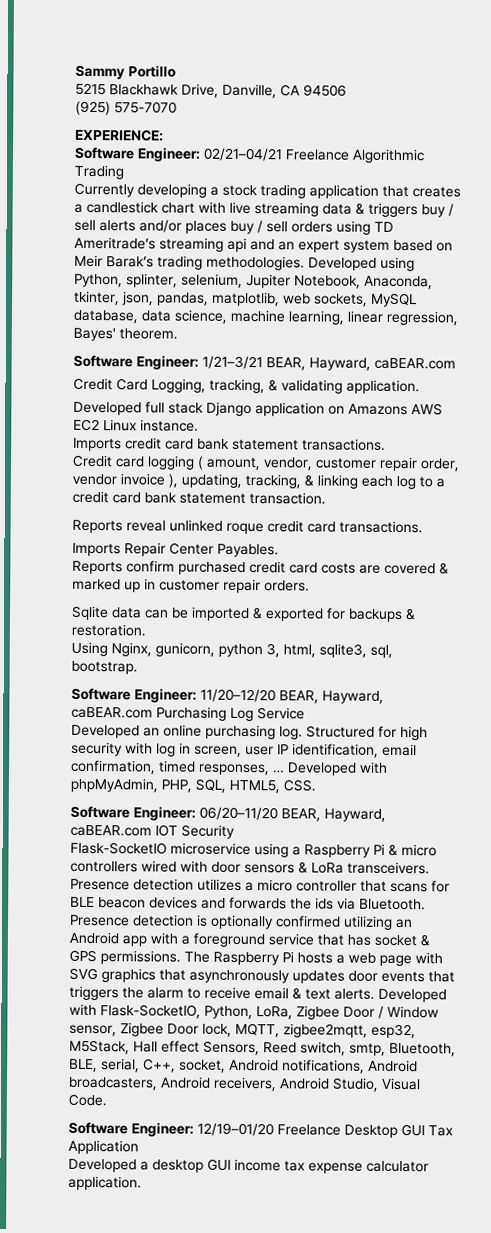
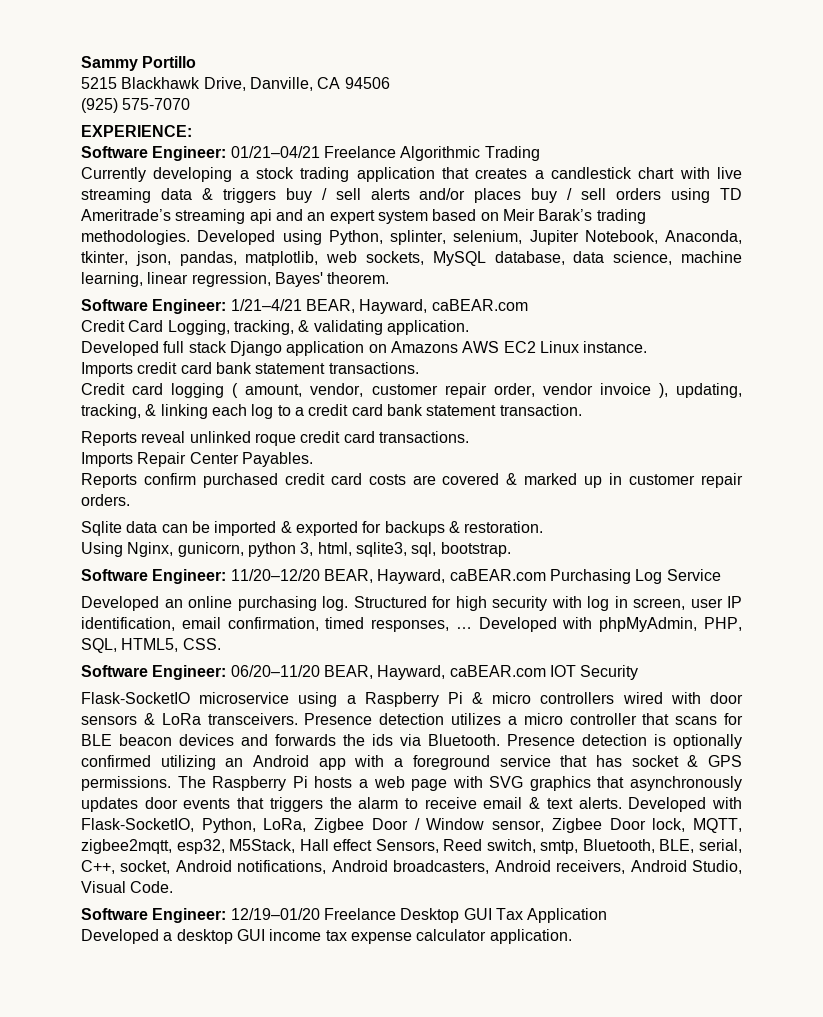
- Software Engineer: 02/21–04/21 Freelance Algorithmic Trading
+ Software Engineer: 01/21–04/21 Freelance Algorithmic Trading
- Software Engineer: 1/21–3/21 BEAR, Hayward, caBEAR.com
+ Software Engineer: 1/21–4/21 BEAR, Hayward, caBEAR.com

